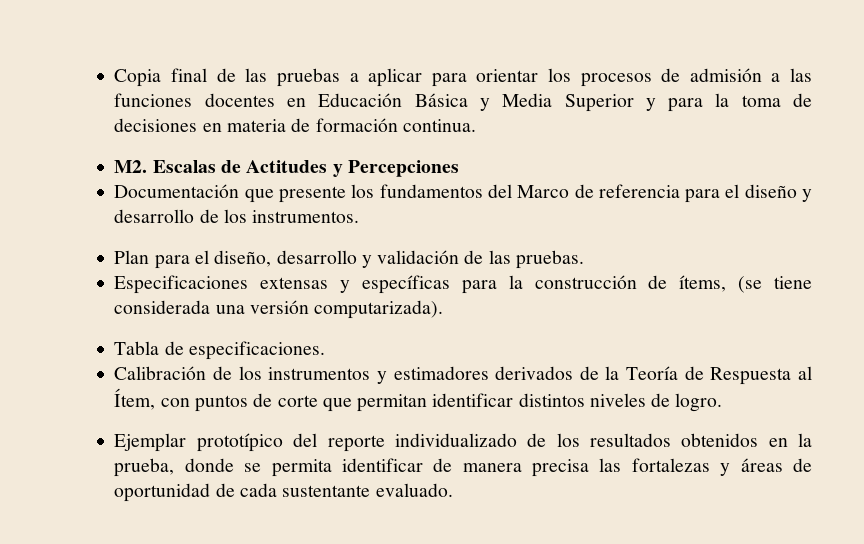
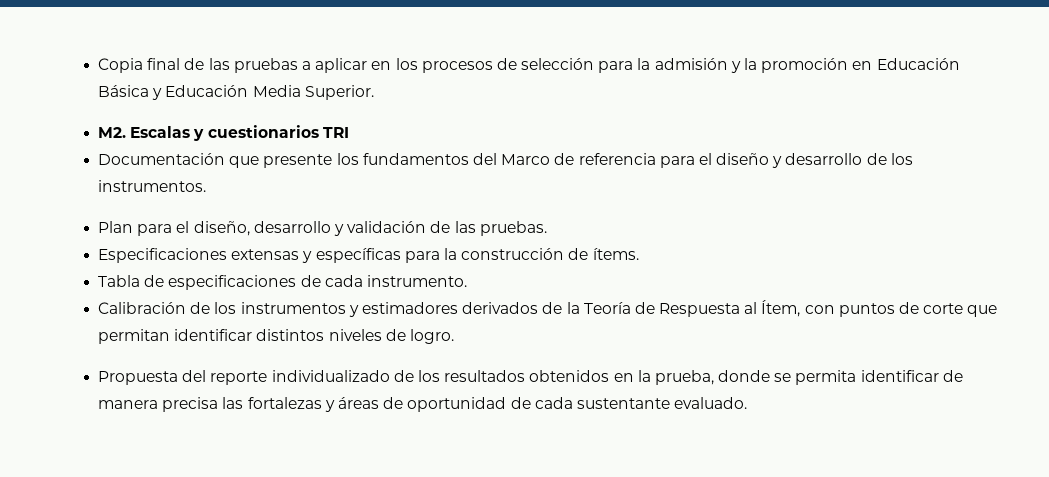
- Copia final de las pruebas a aplicar para orientar los procesos de admisión a las funciones docentes en Educación Básica y Media Superior y para la toma de decisiones en materia de formación continua.
- M2. Escalas de Actitudes y Percepciones
+ Copia final de las pruebas a aplicar en los procesos de selección para la admisión y la promoción en Educación Básica y Educación Media Superior.
+ M2. Escalas y cuestionarios TRI
- Especificaciones extensas y específicas para la construcción de ítems, (se tiene considerada una versión computarizada).
- Tabla de especificaciones.
+ Especificaciones extensas y específicas para la construcción de ítems.
+ Tabla de especificaciones de cada instrumento.
- Ejemplar prototípico del reporte individualizado de los resultados obtenidos en la prueba, donde se permita identificar de manera precisa las fortalezas y áreas de oportunidad de cada sustentante evaluado.
+ Propuesta del reporte individualizado de los resultados obtenidos en la prueba, donde se permita identificar de manera precisa las fortalezas y áreas de oportunidad de cada sustentante evaluado.

